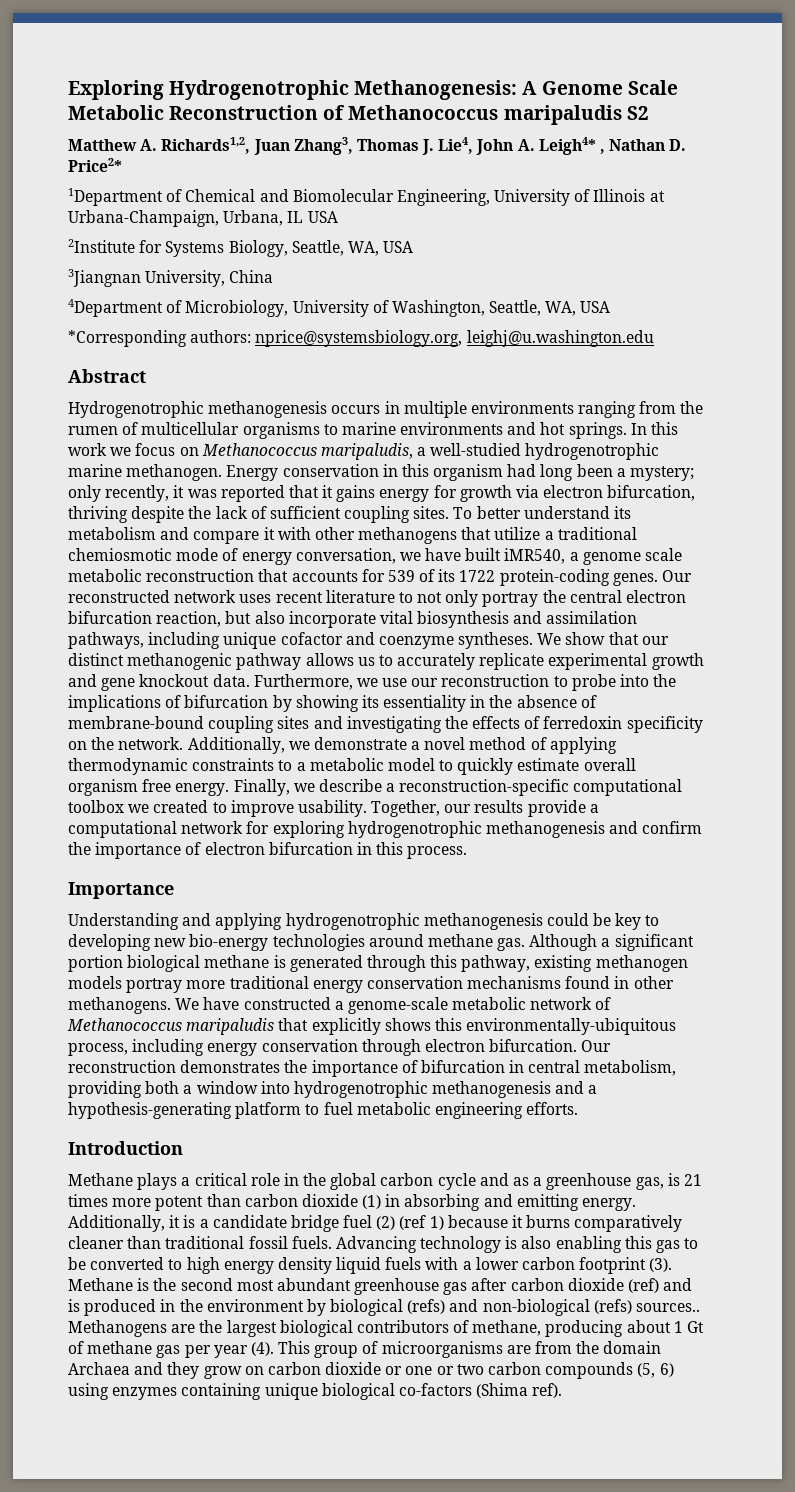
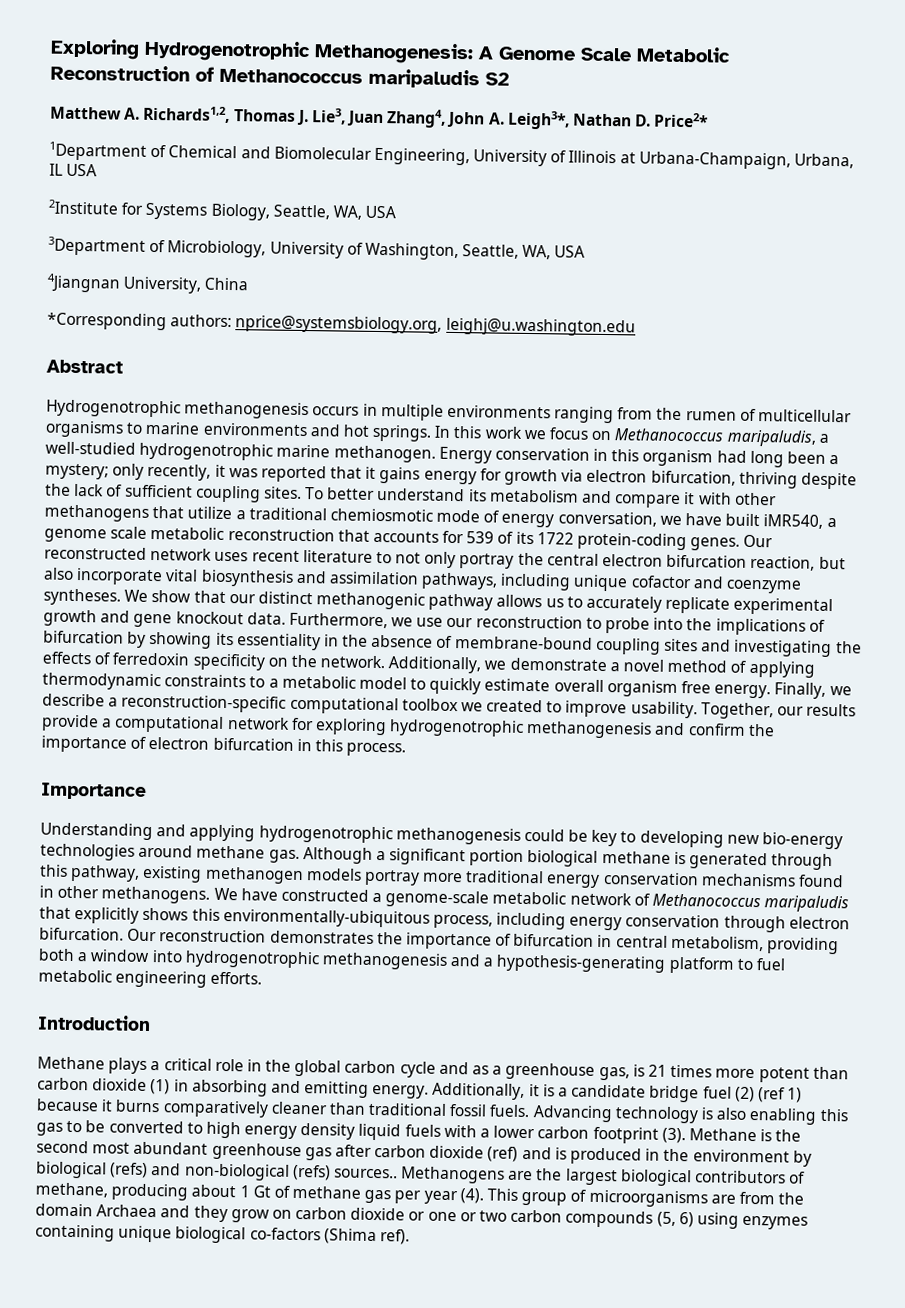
- Matthew A. Richards1,2, Juan Zhang3, Thomas J. Lie4, John A. Leigh4* , Nathan D. Price2*
+ Matthew A. Richards1,2, Thomas J. Lie3, Juan Zhang4, John A. Leigh3*, Nathan D. Price2*
- 3Jiangnan University, China
- 4Department of Microbiology, University of Washington, Seattle, WA, USA
+ 3Department of Microbiology, University of Washington, Seattle, WA, USA
+ 4Jiangnan University, China

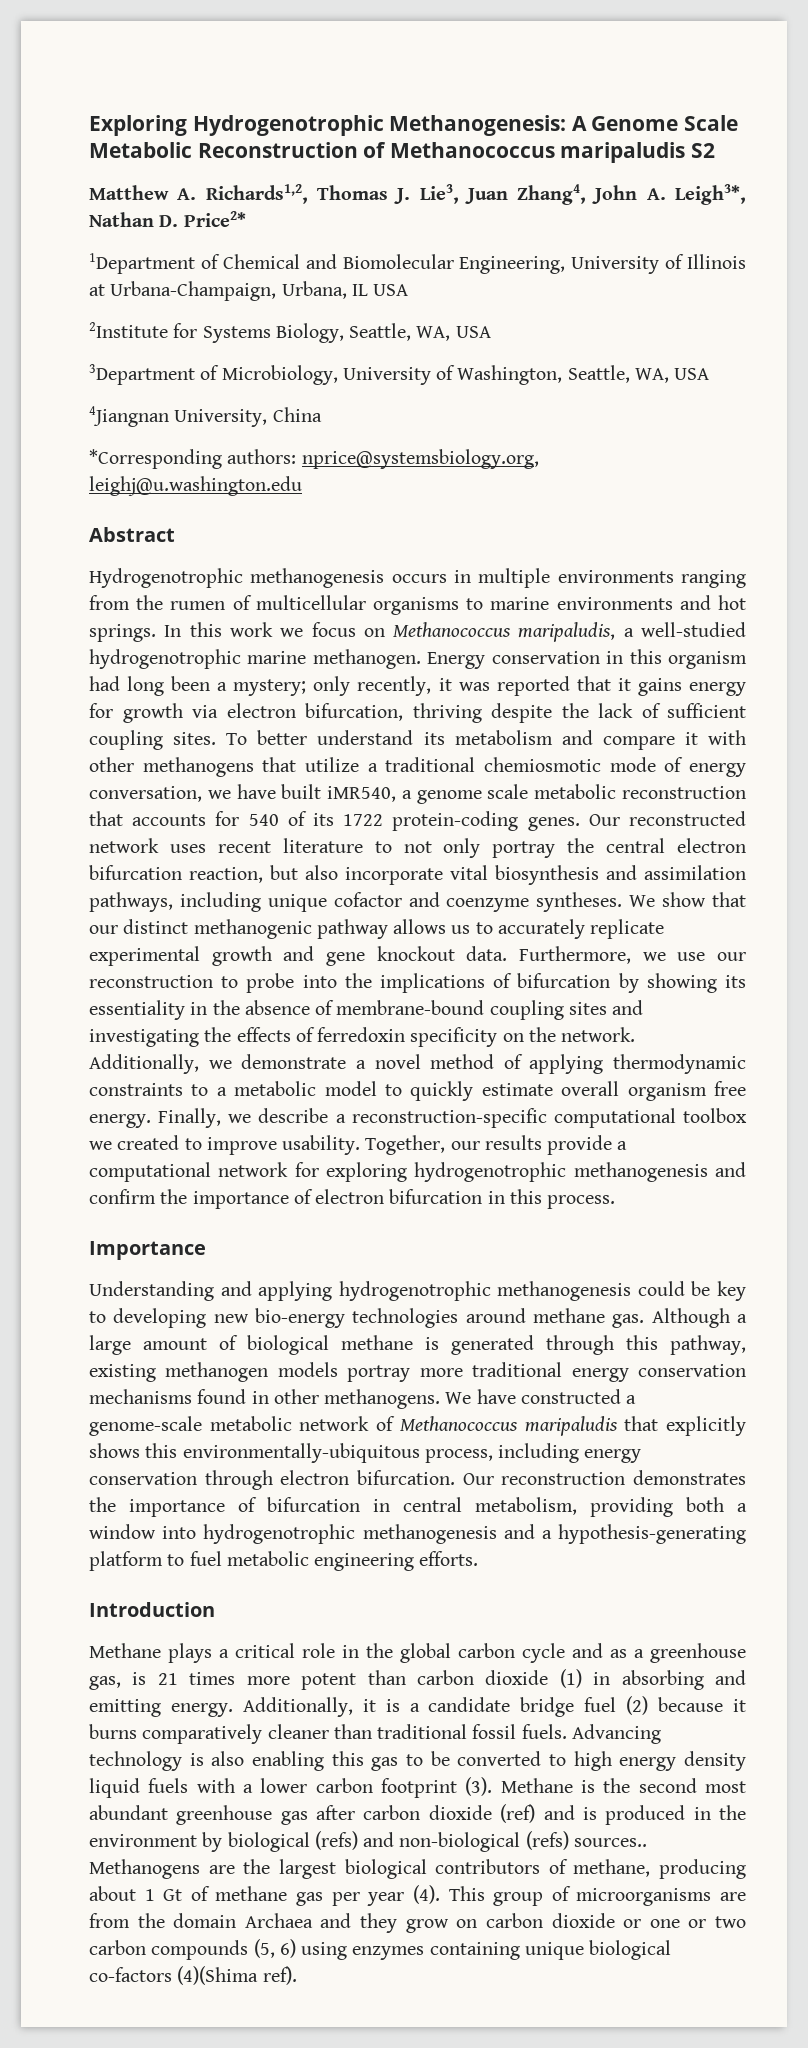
- To better understand its metabolism and compare it with other methanogens that utilize a traditional chemiosmotic mode of energy conversation, we have built iMR540, a genome scale metabolic reconstruction that accounts for 539 of its 1722 protein-coding genes.
+ To better understand its metabolism and compare it with other methanogens that utilize a traditional chemiosmotic mode of energy conversation, we have built iMR540, a genome scale metabolic reconstruction that accounts for 540 of its 1722 protein-coding genes.
- Although a significant portion biological methane is generated through this pathway, existing methanogen models portray more traditional energy conservation mechanisms found in other methanogens.
+ Although a large amount of biological methane is generated through this pathway, existing methanogen models portray more traditional energy conservation mechanisms found in other methanogens.
- Additionally, it is a candidate bridge fuel (2) (ref 1) because it burns comparatively cleaner than traditional fossil fuels.
+ Additionally, it is a candidate bridge fuel (2) because it burns comparatively cleaner than traditional fossil fuels.
- This group of microorganisms are from the domain Archaea and they grow on carbon dioxide or one or two carbon compounds (5, 6) using enzymes containing unique biological co-factors (Shima ref).
+ This group of microorganisms are from the domain Archaea and they grow on carbon dioxide or one or two carbon compounds (5, 6) using enzymes containing unique biological co-factors (4)(Shima ref).

